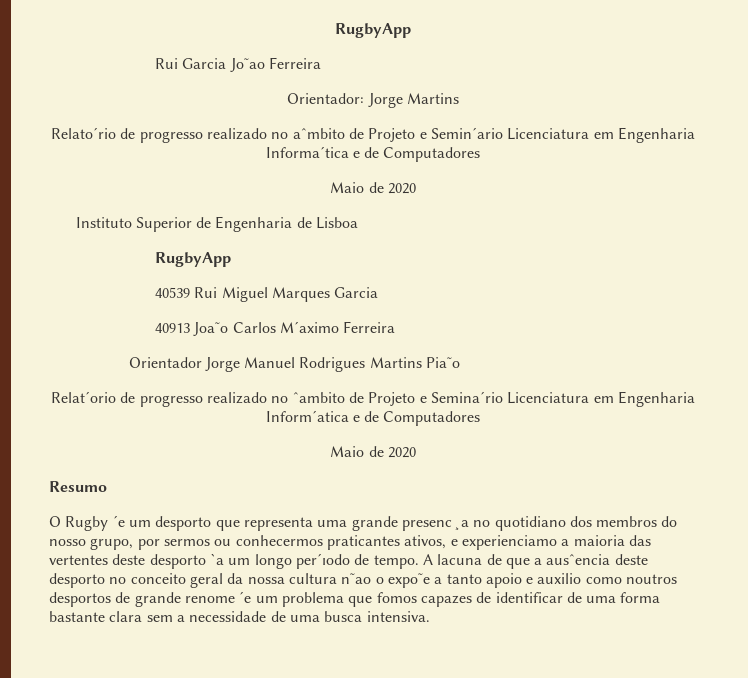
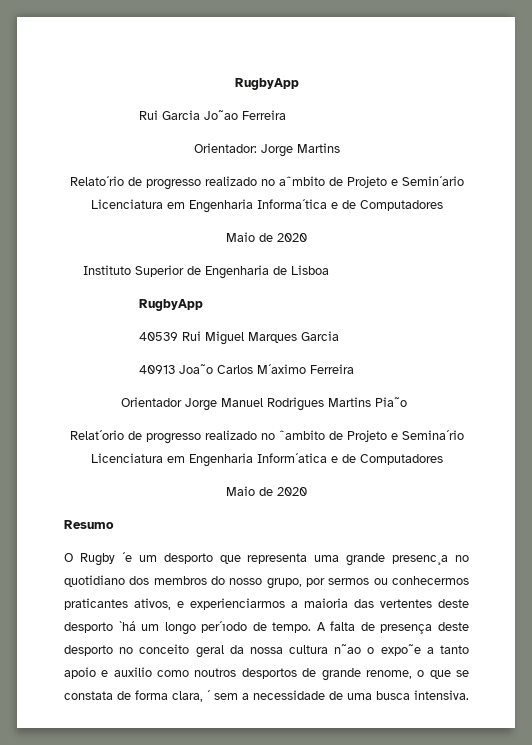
- O Rugby ´e um desporto que representa uma grande presenc¸a no quotidiano dos membros do nosso grupo, por sermos ou conhecermos praticantes ativos, e experienciamo a maioria das vertentes deste desporto `a um longo per´ıodo de tempo.
+ O Rugby ´e um desporto que representa uma grande presenc¸a no quotidiano dos membros do nosso grupo, por sermos ou conhecermos praticantes ativos, e experienciarmos a maioria das vertentes deste desporto `há um longo per´ıodo de tempo.
- A lacuna de que a ausˆencia deste desporto no conceito geral da nossa cultura n˜ao o expo˜e a tanto apoio e auxilio como noutros desportos de grande renome ´e um problema que fomos capazes de identificar de uma forma bastante clara sem a necessidade de uma busca intensiva.
+ A falta de presença deste desporto no conceito geral da nossa cultura n˜ao o expo˜e a tanto apoio e auxilio como noutros desportos de grande renome, o que se constata de forma clara, ´ sem a necessidade de uma busca intensiva.

